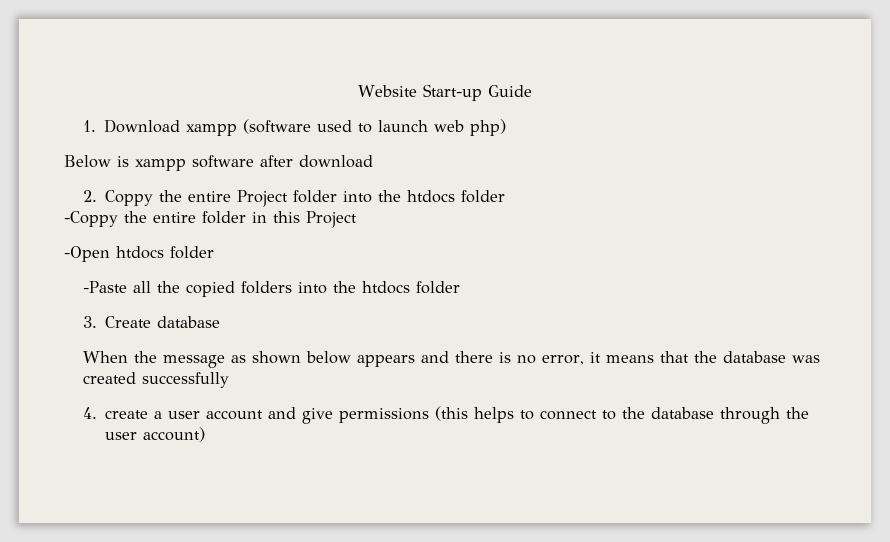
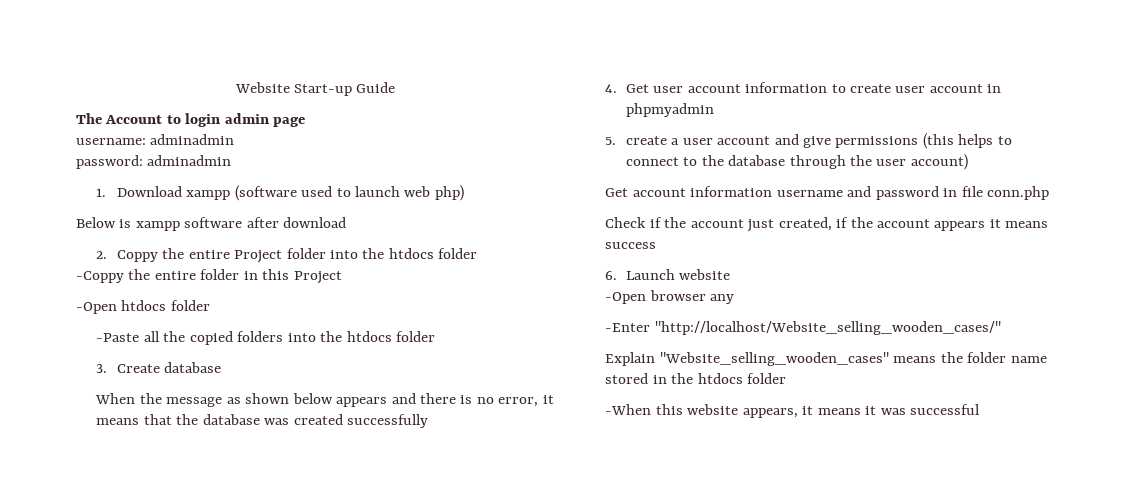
+ The Account to login admin page
+ username: adminadmin
+ password: adminadmin
- 4. create a user account and give permissions (this helps to connect to the database through the user account)
+ 4. Get user account information to create user account in phpmyadmin
+ 5. create a user account and give permissions (this helps to connect to the database through the user account)
+ Get account information username and password in file conn.php
+ Check if the account just created, if the account appears it means success
+ 6. Launch website
+ -Open browser any
+ -Enter "http://localhost/Website_selling_wooden_cases/"
+ Explain "Website_selling_wooden_cases" means the folder name stored in the htdocs folder
+ -When this website appears, it means it was successful

